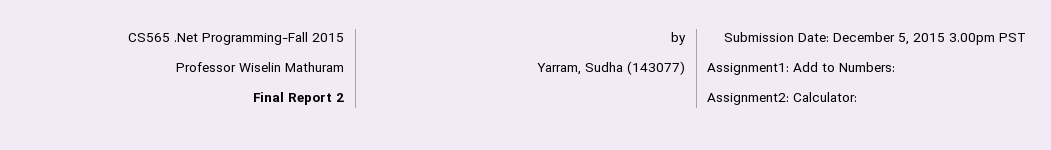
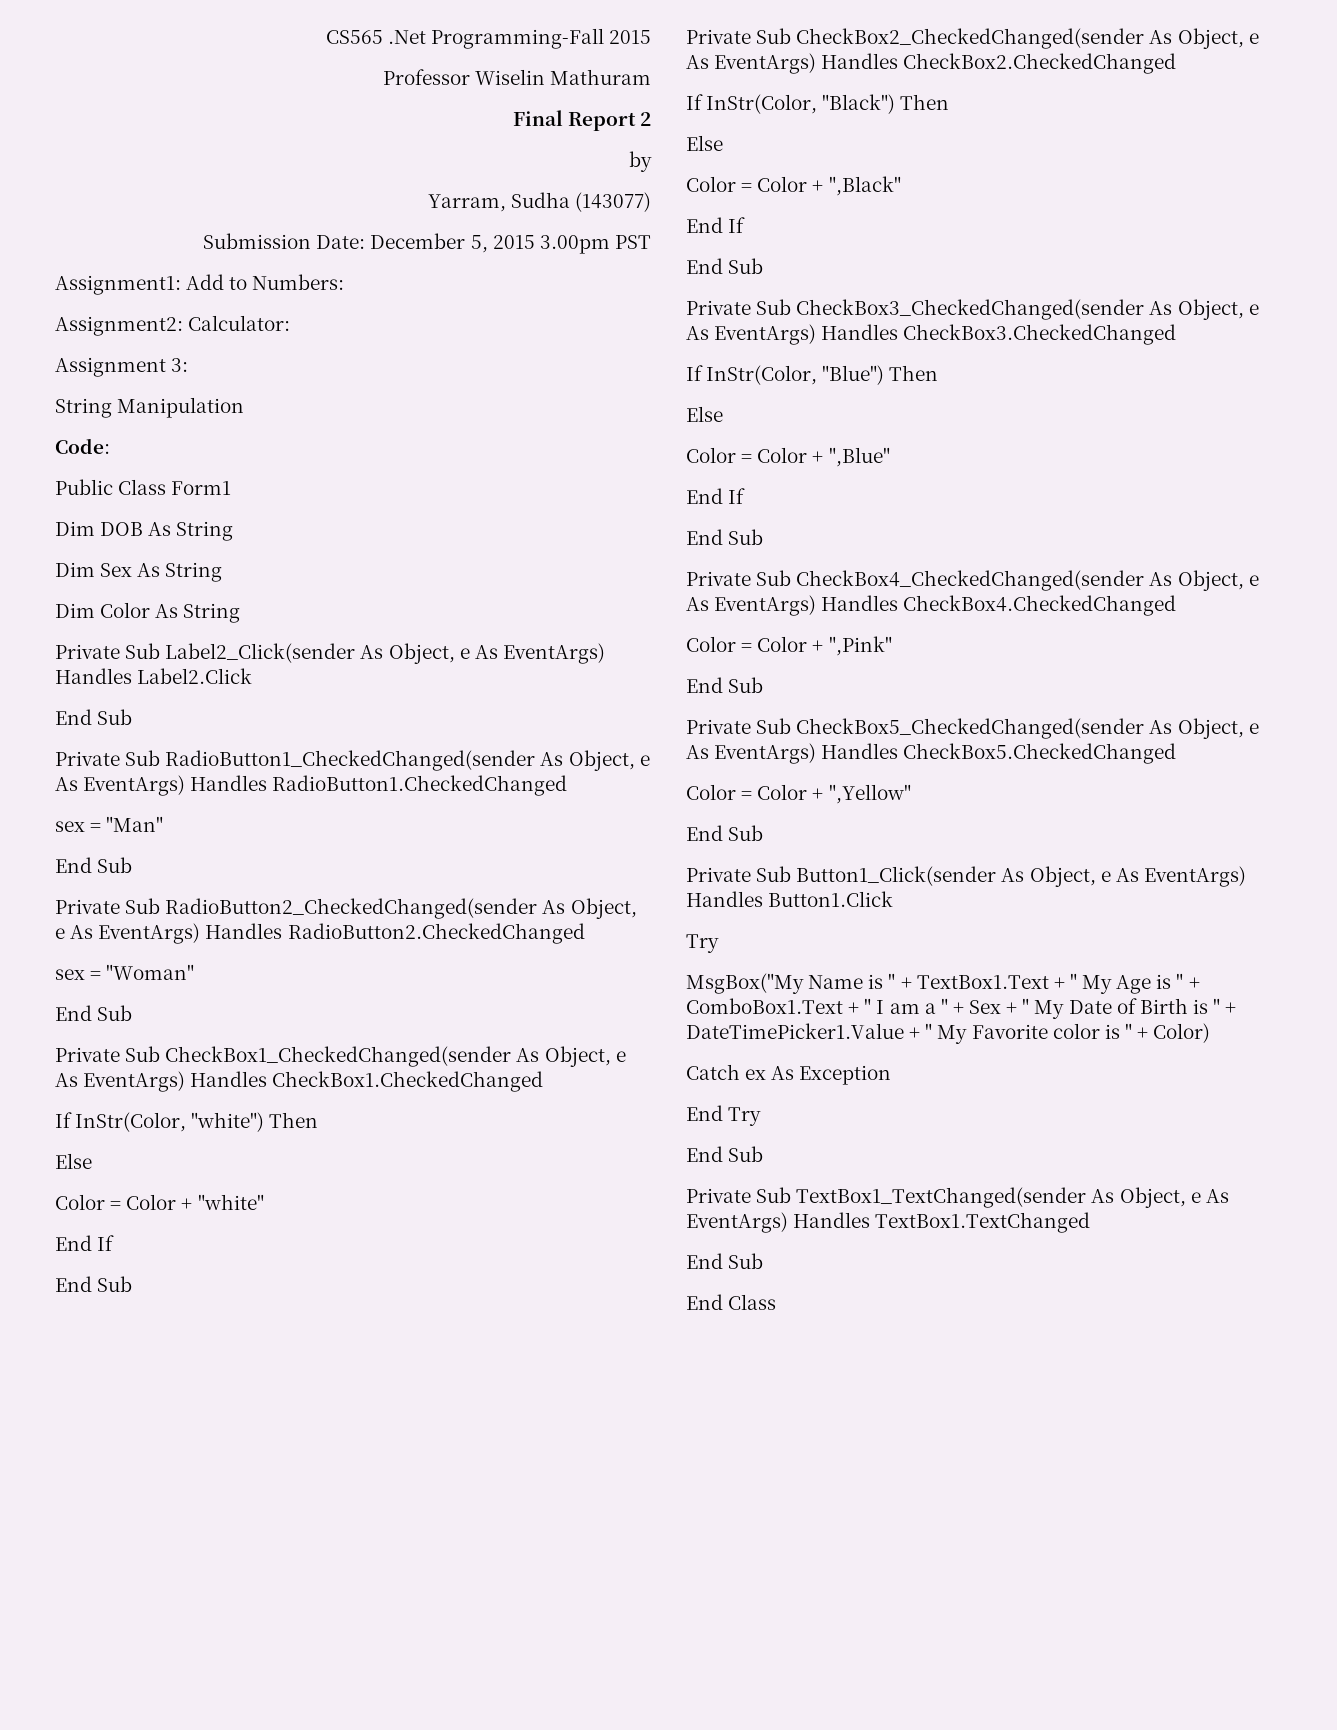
+ Assignment 3:
+ String Manipulation
+ Code:
+ Public Class Form1
+ Dim DOB As String
+ Dim Sex As String
+ Dim Color As String
+ Private Sub Label2_Click(sender As Object, e As EventArgs) Handles Label2.Click
+ End Sub
+ Private Sub RadioButton1_CheckedChanged(sender As Object, e As EventArgs) Handles RadioButton1.CheckedChanged
+ sex = "Man"
+ End Sub
+ Private Sub RadioButton2_CheckedChanged(sender As Object, e As EventArgs) Handles RadioButton2.CheckedChanged
+ sex = "Woman"
+ End Sub
+ Private Sub CheckBox1_CheckedChanged(sender As Object, e As EventArgs) Handles CheckBox1.CheckedChanged
+ If InStr(Color, "white") Then
+ Else
+ Color = Color + "white"
+ End If
+ End Sub
+ Private Sub CheckBox2_CheckedChanged(sender As Object, e As EventArgs) Handles CheckBox2.CheckedChanged
+ If InStr(Color, "Black") Then
+ Else
+ Color = Color + ",Black"
+ End If
+ End Sub
+ Private Sub CheckBox3_CheckedChanged(sender As Object, e As EventArgs) Handles CheckBox3.CheckedChanged
+ If InStr(Color, "Blue") Then
+ Else
+ Color = Color + ",Blue"
+ End If
+ End Sub
+ Private Sub CheckBox4_CheckedChanged(sender As Object, e As EventArgs) Handles CheckBox4.CheckedChanged
+ Color = Color + ",Pink"
+ End Sub
+ Private Sub CheckBox5_CheckedChanged(sender As Object, e As EventArgs) Handles CheckBox5.CheckedChanged
+ Color = Color + ",Yellow"
+ End Sub
+ Private Sub Button1_Click(sender As Object, e As EventArgs) Handles Button1.Click
+ Try
+ MsgBox("My Name is " + TextBox1.Text + " My Age is " + ComboBox1.Text + " I am a " + Sex + " My Date of Birth is " + DateTimePicker1.Value + " My Favorite color is " + Color)
+ Catch ex As Exception
+ End Try
+ End Sub
+ Private Sub TextBox1_TextChanged(sender As Object, e As EventArgs) Handles TextBox1.TextChanged
+ End Sub
+ End Class

